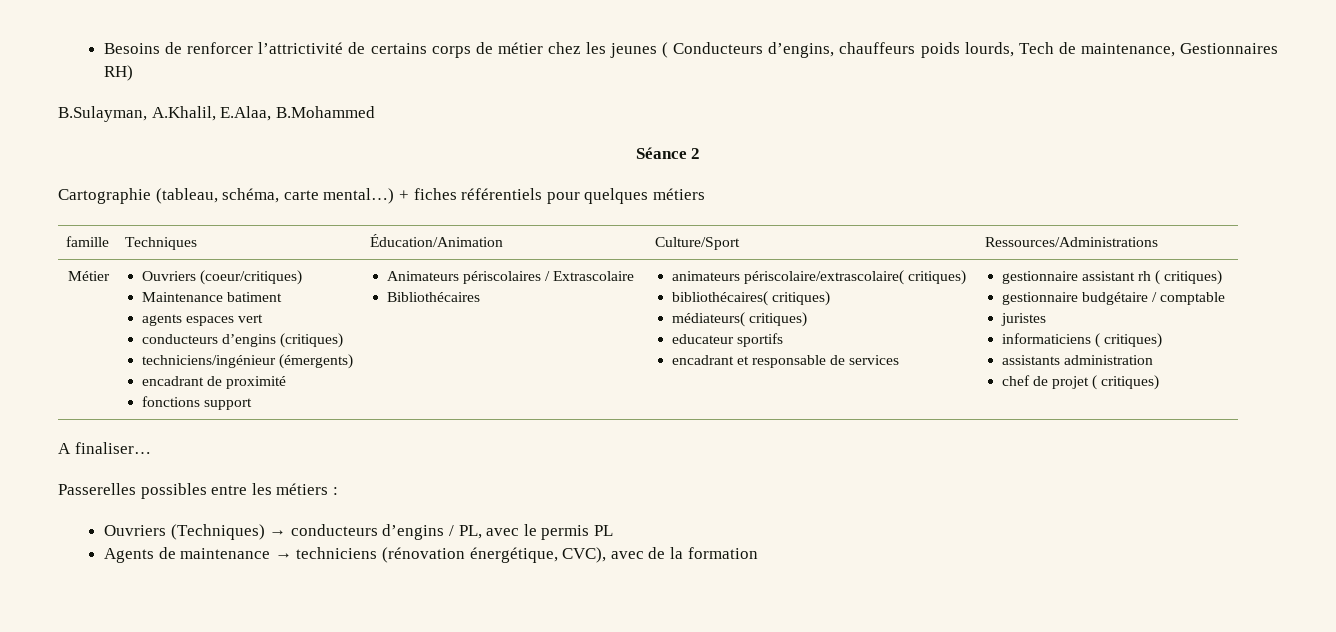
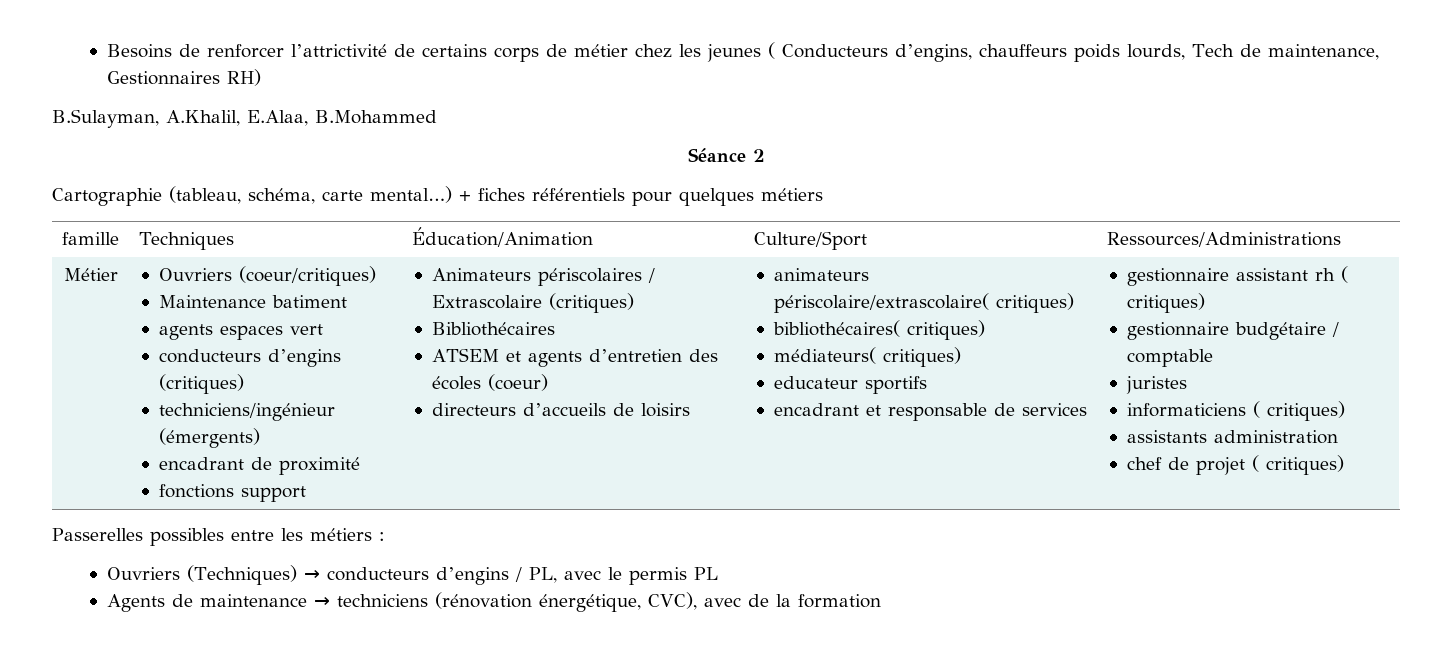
- Animateurs périscolaires / Extrascolaire
+ Animateurs périscolaires / Extrascolaire (critiques)
+ ATSEM et agents d’entretien des écoles (coeur)
+ directeurs d’accueils de loisirs
- A finaliser…

